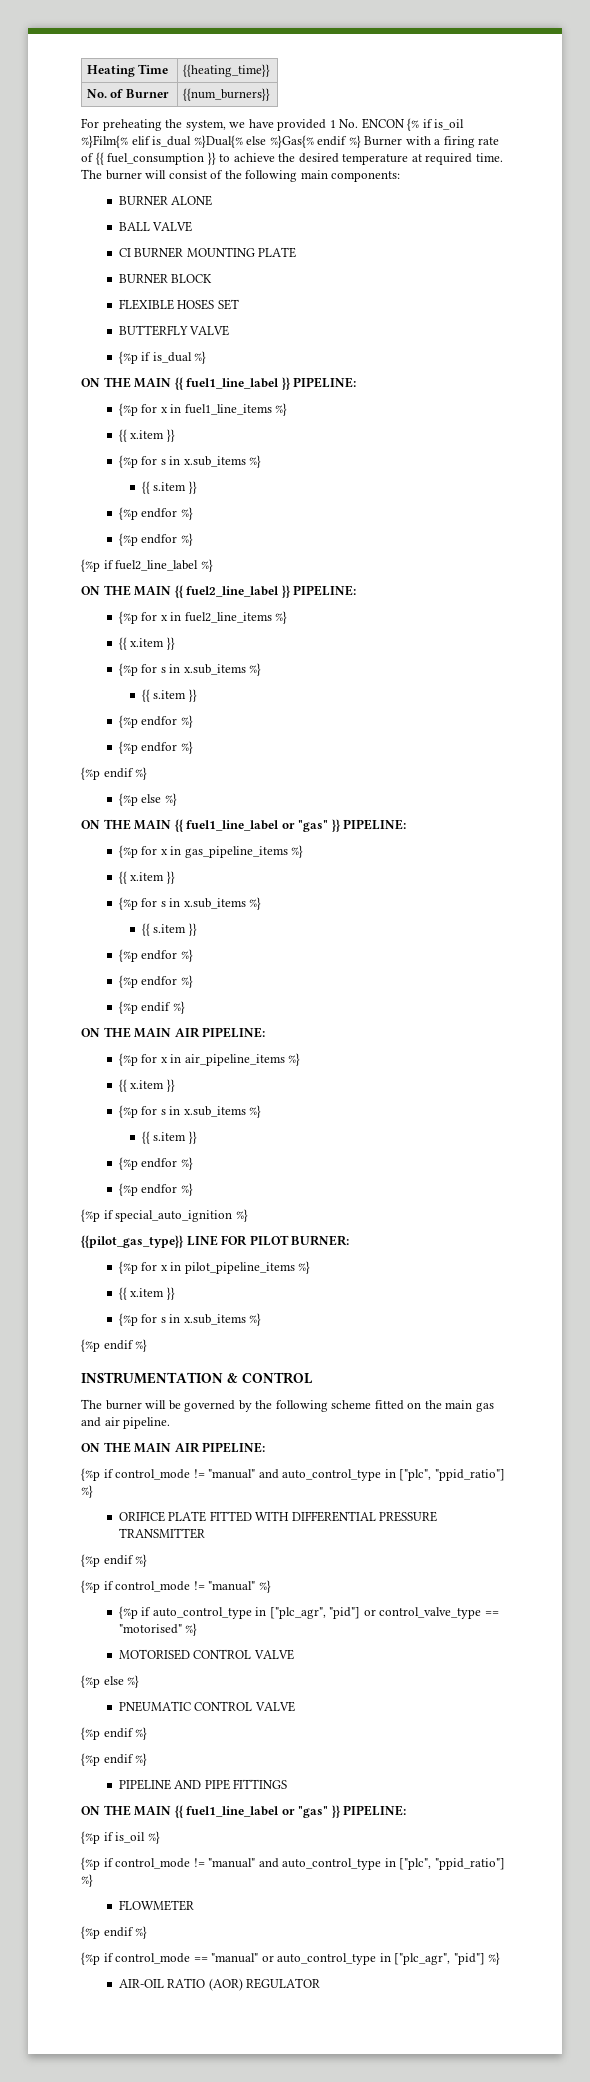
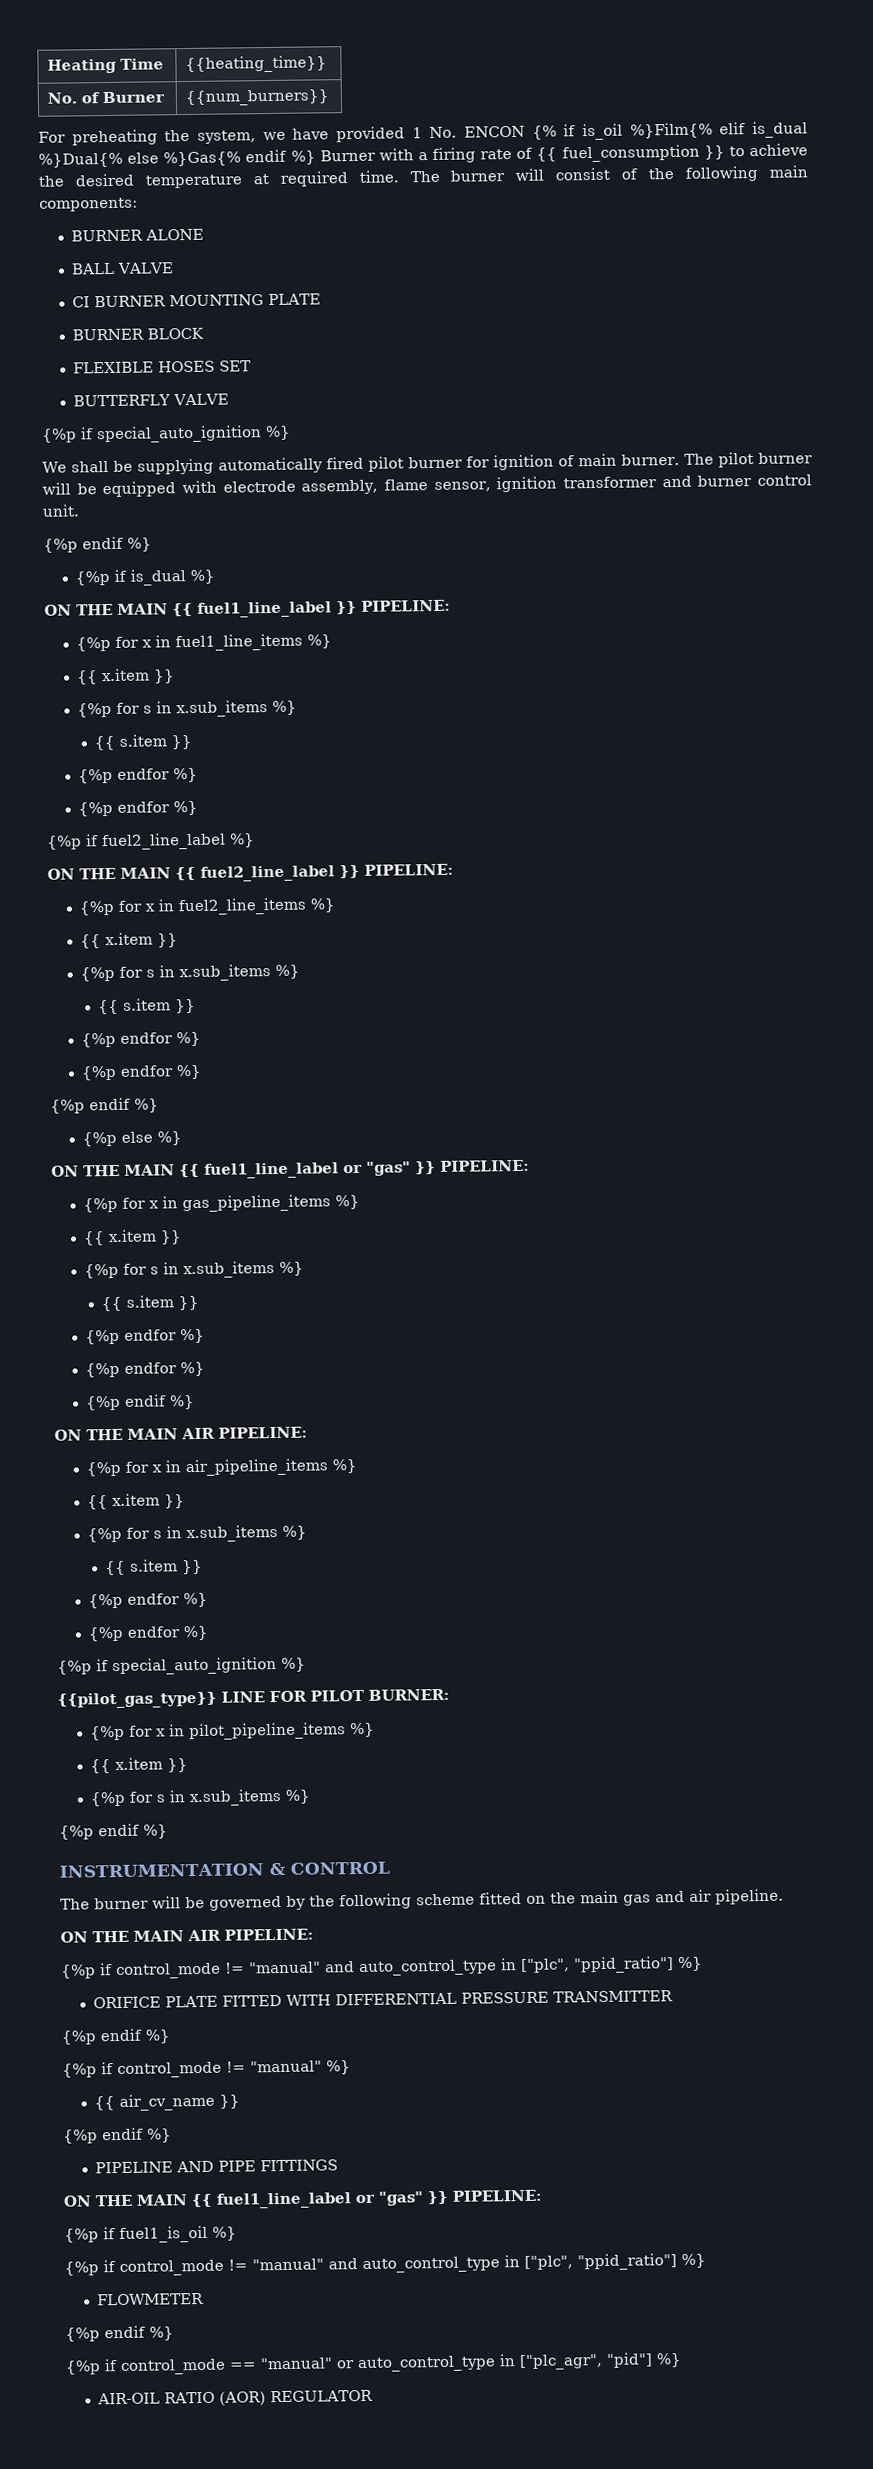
  BUTTERFLY VALVE
+ {%p if special_auto_ignition %}
+ We shall be supplying automatically fired pilot burner for ignition of main burner. The pilot burner will be equipped with electrode assembly, flame sensor, ignition transformer and burner control unit.
+ {%p endif %}
- {%p if auto_control_type in ["plc_agr", "pid"] or control_valve_type == "motorised" %}
- MOTORISED CONTROL VALVE
- {%p else %}
- PNEUMATIC CONTROL VALVE
- {%p endif %}
+ {{ air_cv_name }}
- {%p if is_oil %}
+ {%p if fuel1_is_oil %}

